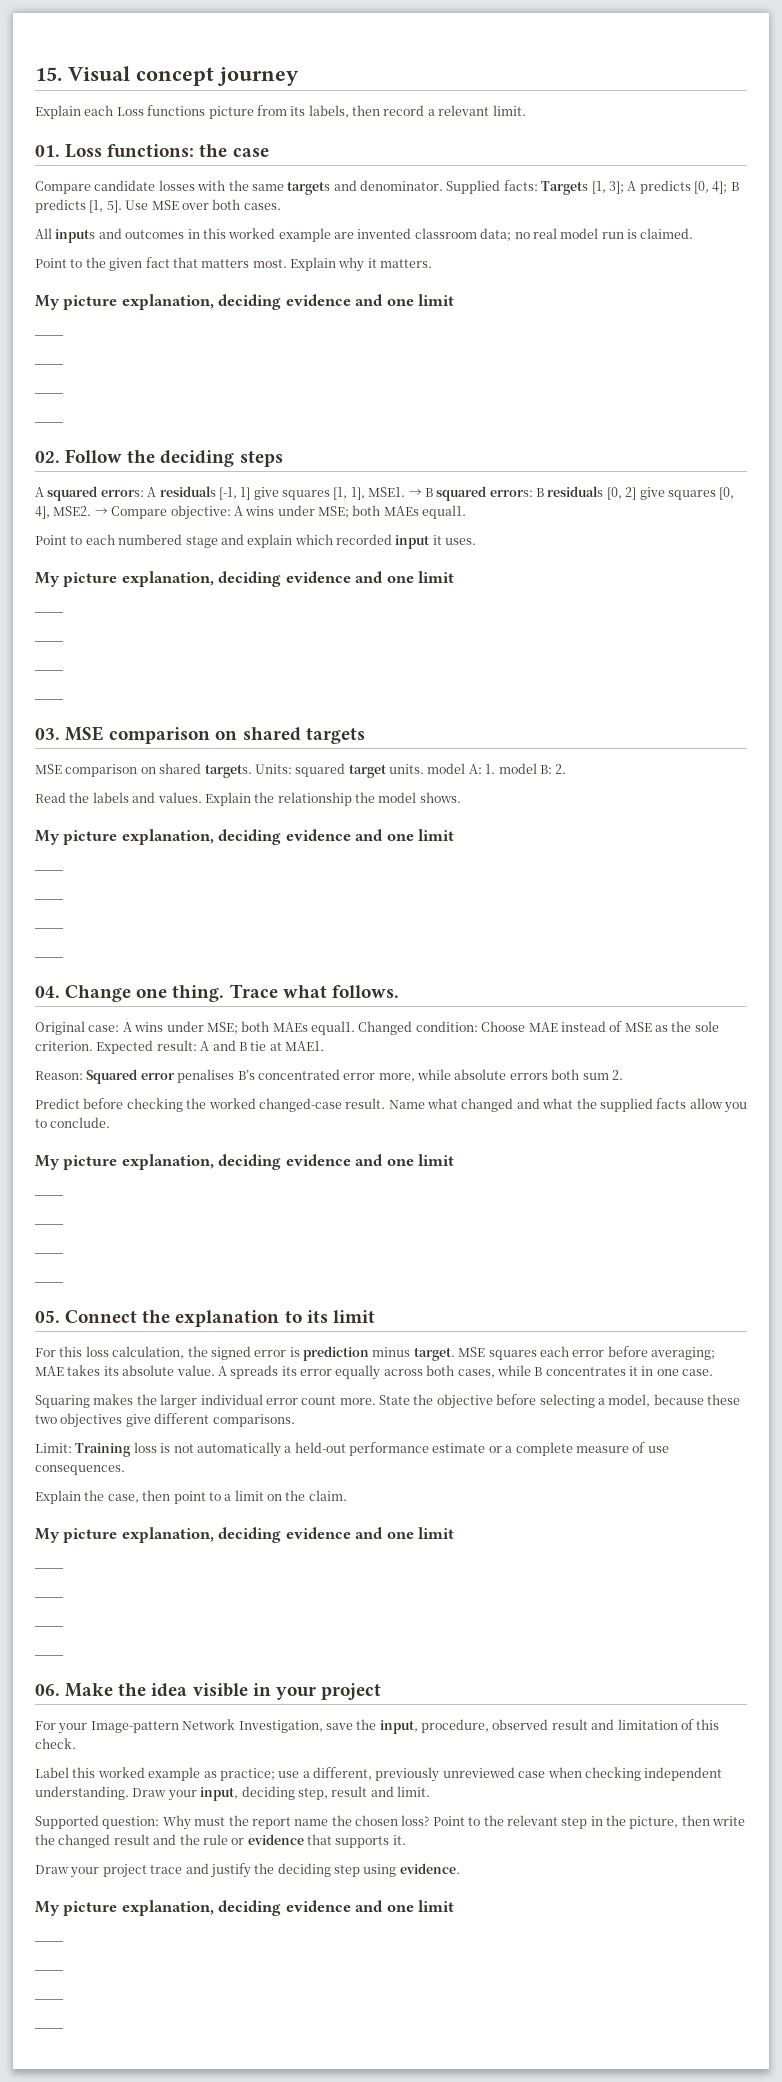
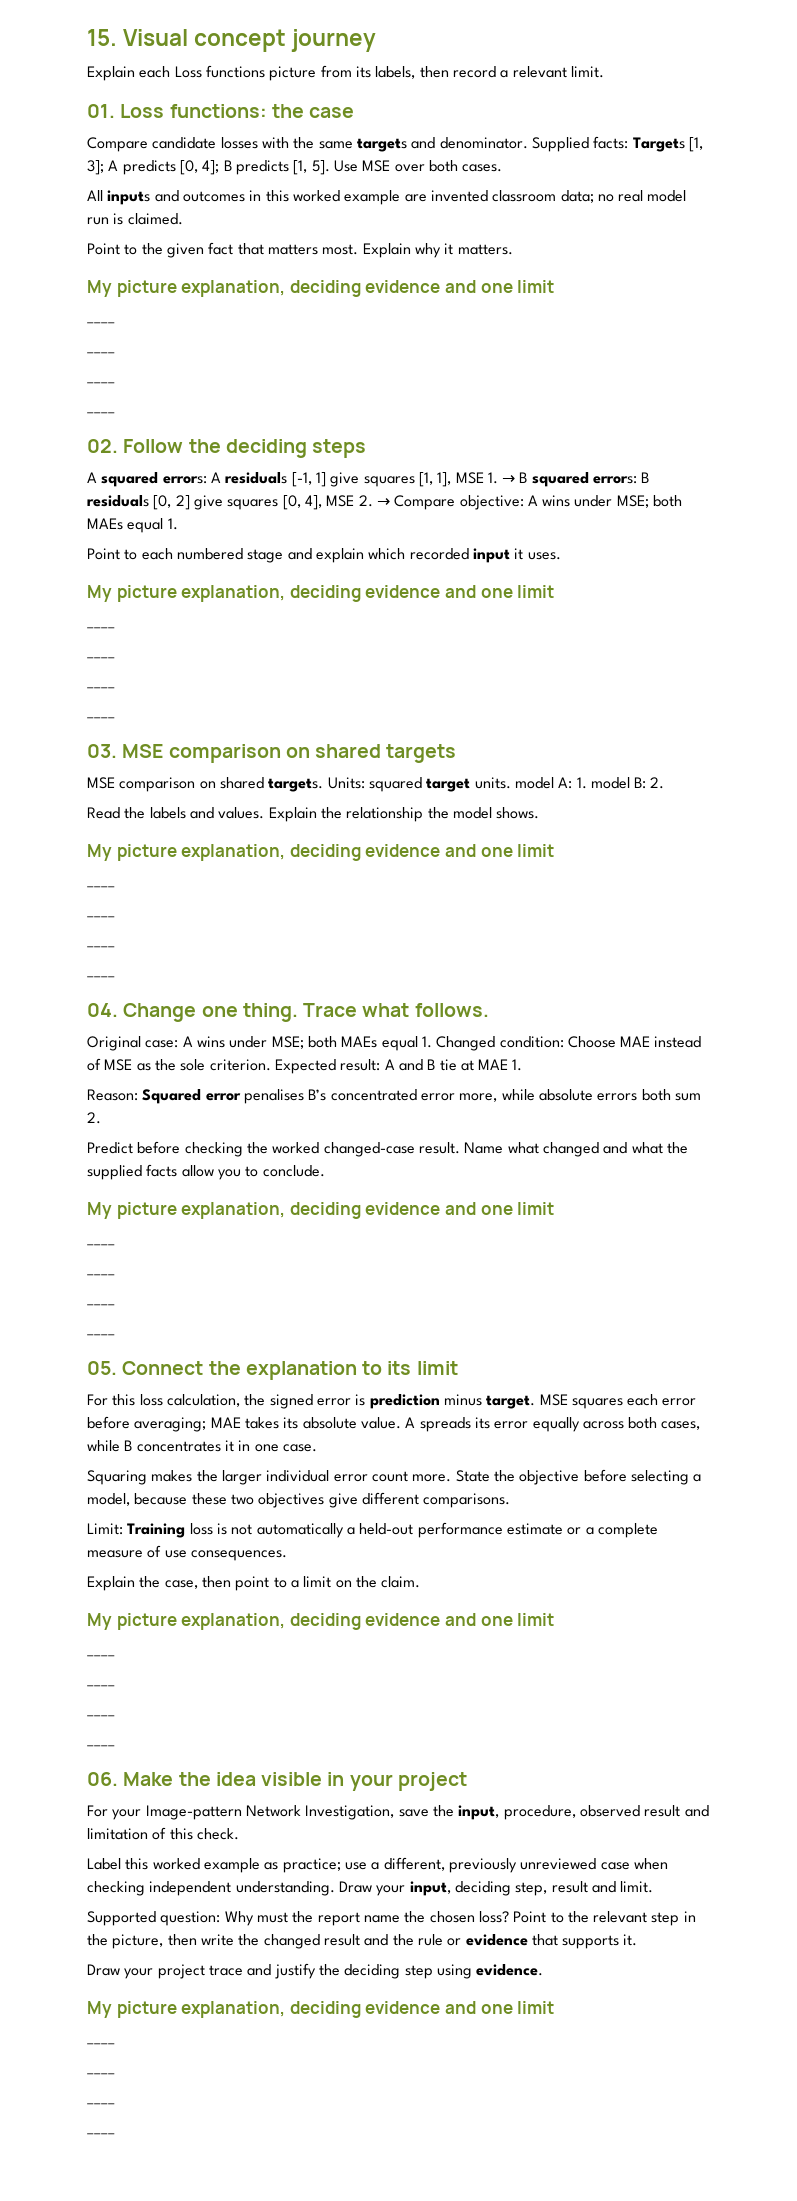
- A squared errors: A residuals [-1, 1] give squares [1, 1], MSE1. → B squared errors: B residuals [0, 2] give squares [0, 4], MSE2. → Compare objective: A wins under MSE; both MAEs equal1.
+ A squared errors: A residuals [-1, 1] give squares [1, 1], MSE 1. → B squared errors: B residuals [0, 2] give squares [0, 4], MSE 2. → Compare objective: A wins under MSE; both MAEs equal 1.
- Original case: A wins under MSE; both MAEs equal1. Changed condition: Choose MAE instead of MSE as the sole criterion.
+ Original case: A wins under MSE; both MAEs equal 1. Changed condition: Choose MAE instead of MSE as the sole criterion.
- Expected result: A and B tie at MAE1.
+ Expected result: A and B tie at MAE 1.

